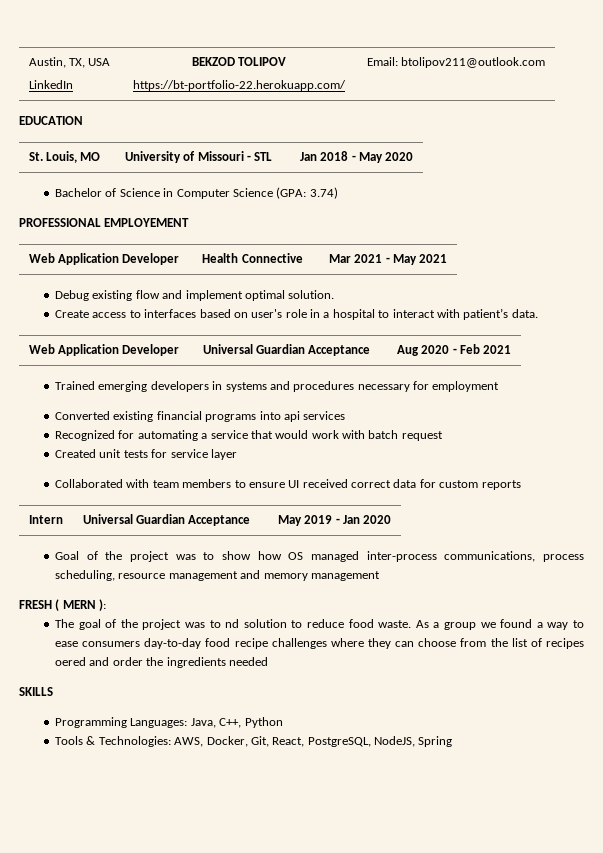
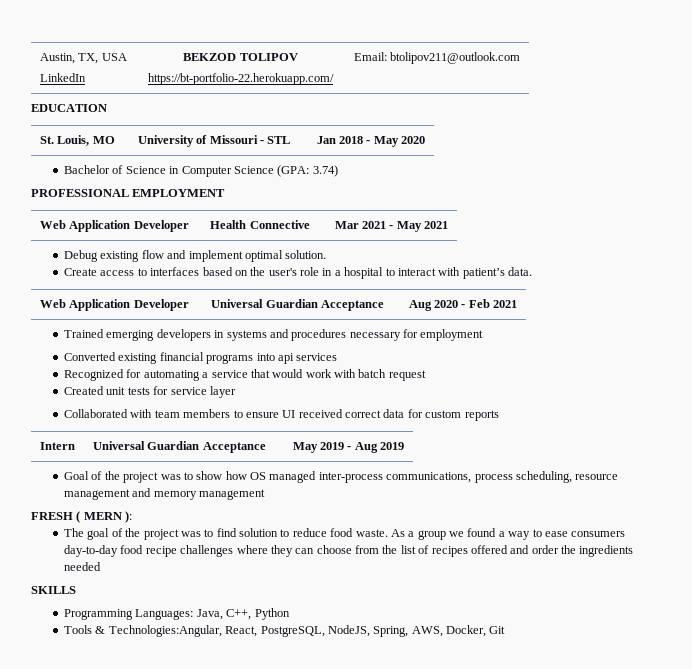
- PROFESSIONAL EMPLOYEMENT
+ PROFESSIONAL EMPLOYMENT
- Create access to interfaces based on user's role in a hospital to interact with patient’s data.
+ Create access to interfaces based on the user's role in a hospital to interact with patient’s data.
- Intern | Universal Guardian Acceptance | May 2019 - Jan 2020
+ Intern | Universal Guardian Acceptance | May 2019 - Aug 2019
- The goal of the project was to nd solution to reduce food waste.
+ The goal of the project was to find solution to reduce food waste.
- As a group we found a way to ease consumers day-to-day food recipe challenges where they can choose from the list of recipes oered and order the ingredients needed
+ As a group we found a way to ease consumers day-to-day food recipe challenges where they can choose from the list of recipes offered and order the ingredients needed
- Tools & Technologies: AWS, Docker, Git, React, PostgreSQL, NodeJS, Spring
+ Tools & Technologies:Angular, React, PostgreSQL, NodeJS, Spring, AWS, Docker, Git

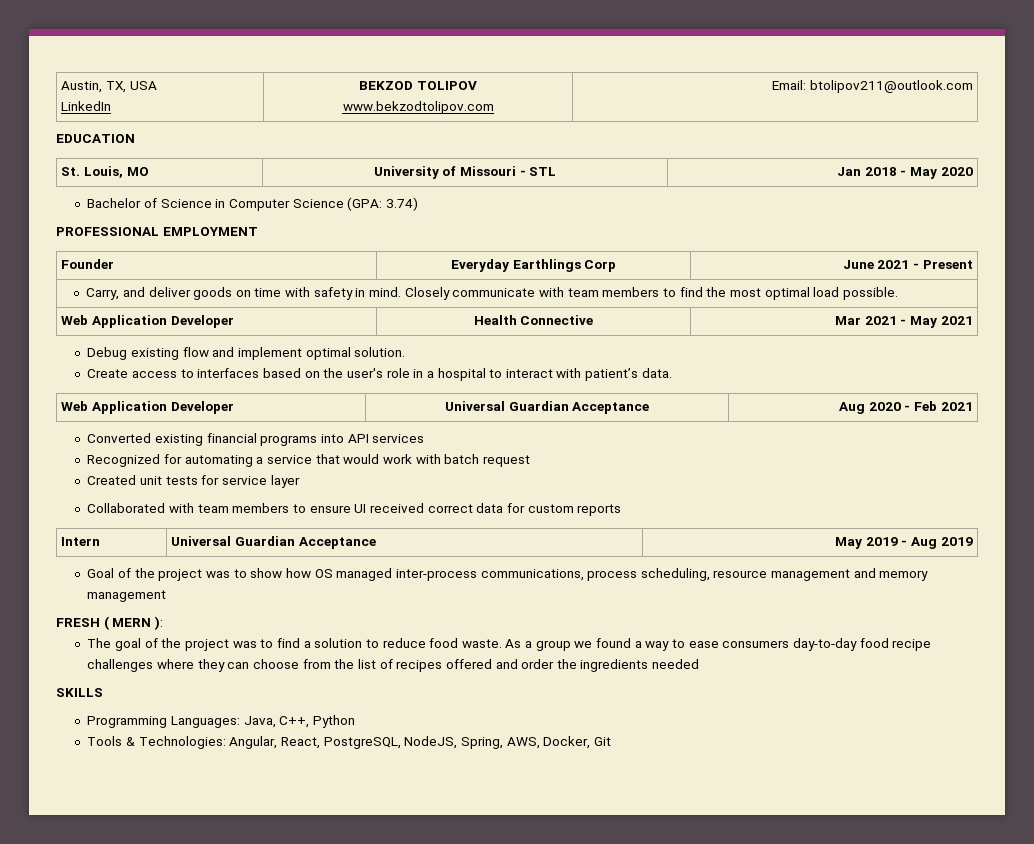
  Austin, TX, USA
  LinkedIn | BEKZOD TOLIPOV
- https://bt-portfolio-22.herokuapp.com/ | Email: btolipov211@outlook.com
+ www.bekzodtolipov.com | Email: btolipov211@outlook.com
+ Founder | Everyday Earthlings Corp | June 2021 - Present
+ Carry, and deliver goods on time with safety in mind. Closely communicate with team members to find the most optimal load possible.
- Trained emerging developers in systems and procedures necessary for employment
- Converted existing financial programs into api services
+ Converted existing financial programs into API services
- The goal of the project was to find solution to reduce food waste.
+ The goal of the project was to find a solution to reduce food waste.
- Tools & Technologies:Angular, React, PostgreSQL, NodeJS, Spring, AWS, Docker, Git
+ Tools & Technologies: Angular, React, PostgreSQL, NodeJS, Spring, AWS, Docker, Git

